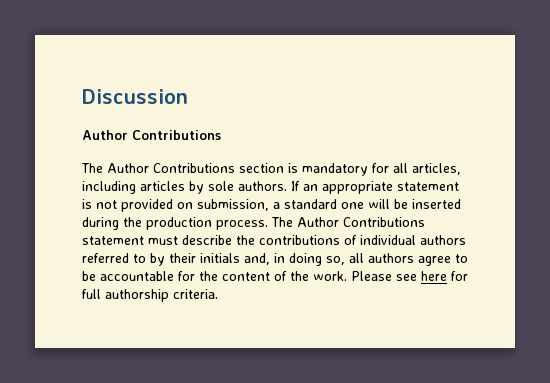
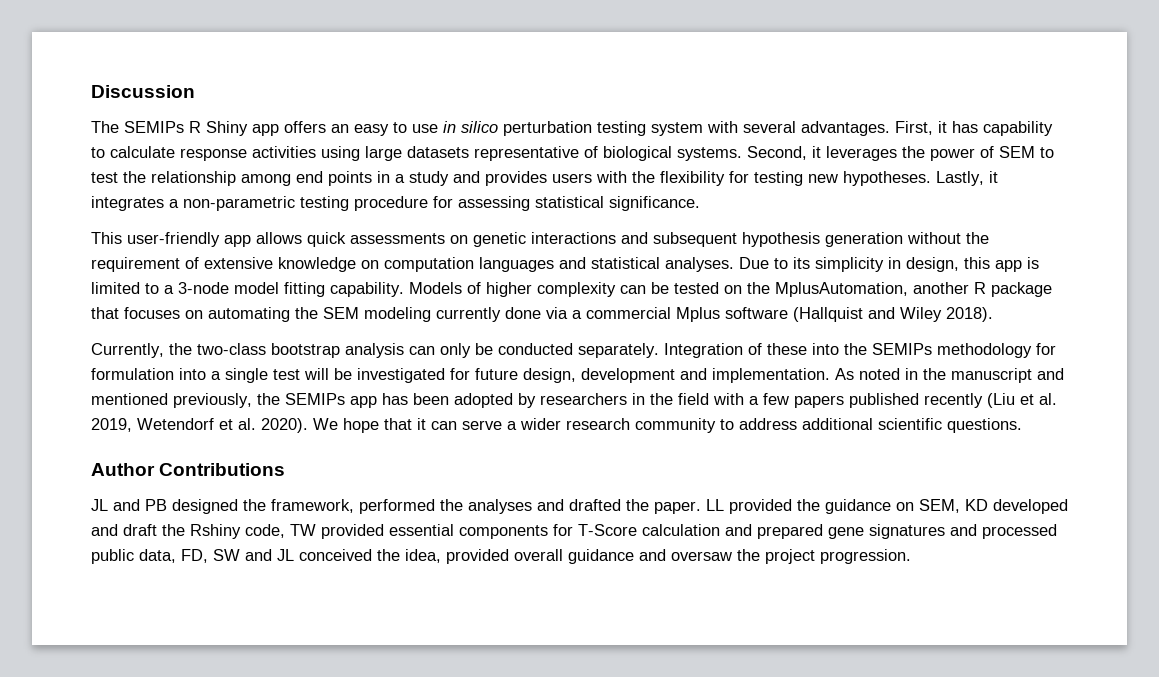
  Discussion
+ The SEMIPs R Shiny app offers an easy to use in silico perturbation testing system with several advantages. First, it has capability to calculate response activities using large datasets representative of biological systems. Second, it leverages the power of SEM to test the relationship among end points in a study and provides users with the flexibility for testing new hypotheses. Lastly, it integrates a non-parametric testing procedure for assessing statistical significance.
+ This user-friendly app allows quick assessments on genetic interactions and subsequent hypothesis generation without the requirement of extensive knowledge on computation languages and statistical analyses. Due to its simplicity in design, this app is limited to a 3-node model fitting capability. Models of higher complexity can be tested on the MplusAutomation, another R package that focuses on automating the SEM modeling currently done via a commercial Mplus software (Hallquist and Wiley 2018).
+ Currently, the two-class bootstrap analysis can only be conducted separately. Integration of these into the SEMIPs methodology for formulation into a single test will be investigated for future design, development and implementation. As noted in the manuscript and mentioned previously, the SEMIPs app has been adopted by researchers in the field with a few papers published recently (Liu et al. 2019, Wetendorf et al. 2020). We hope that it can serve a wider research community to address additional scientific questions.
  Author Contributions
- The Author Contributions section is mandatory for all articles, including articles by sole authors. If an appropriate statement is not provided on submission, a standard one will be inserted during the production process. The Author Contributions statement must describe the contributions of individual authors referred to by their initials and, in doing so, all authors agree to be accountable for the content of the work. Please see here for full authorship criteria.
+ JL and PB designed the framework, performed the analyses and drafted the paper. LL provided the guidance on SEM, KD developed and draft the Rshiny code, TW provided essential components for T-Score calculation and prepared gene signatures and processed public data, FD, SW and JL conceived the idea, provided overall guidance and oversaw the project progression.

